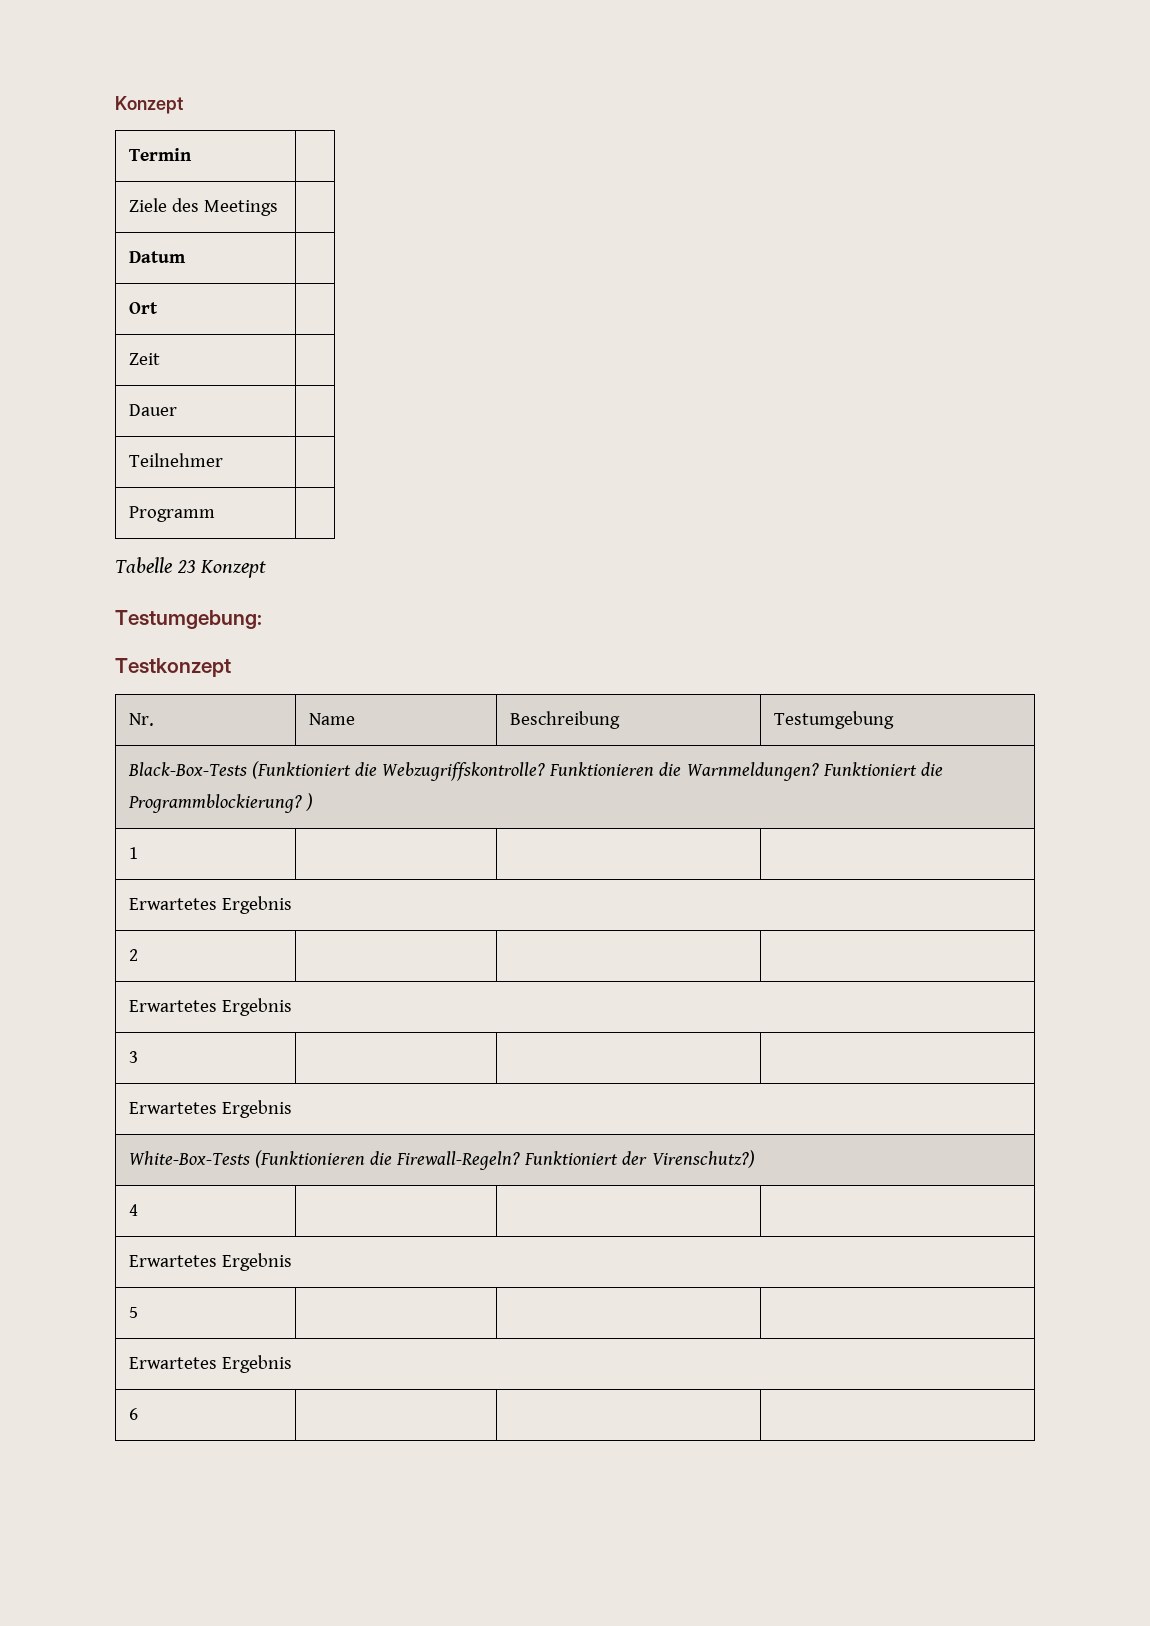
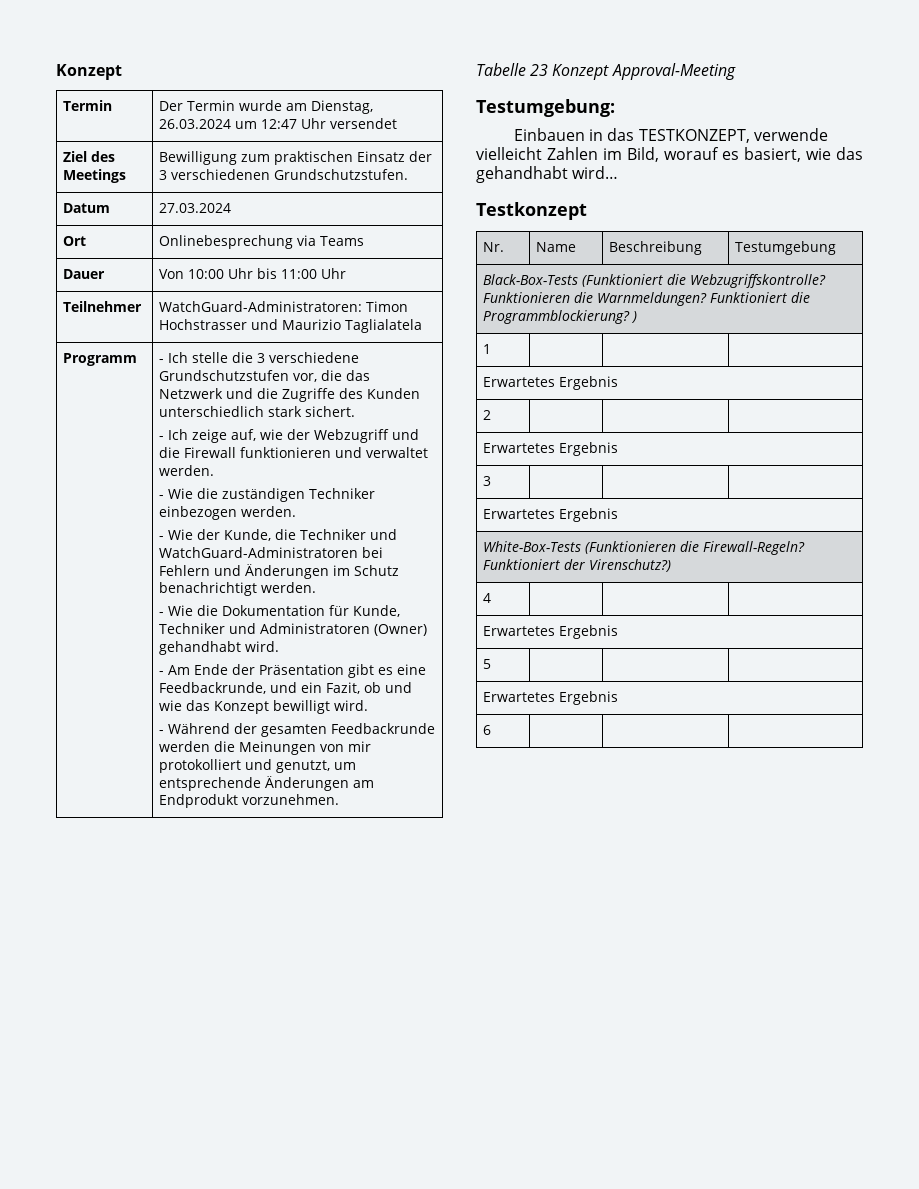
- Termin |
- Ziele des Meetings |
+ Termin | Der Termin wurde am Dienstag, 26.03.2024 um 12:47 Uhr versendet
+ Ziel des Meetings | Bewilligung zum praktischen Einsatz der 3 verschiedenen Grundschutzstufen.
- Datum |
+ Datum | 27.03.2024
- Ort |
- Zeit |
- Dauer |
- Teilnehmer |
- Programm |
+ Ort | Onlinebesprechung via Teams
+ Dauer | Von 10:00 Uhr bis 11:00 Uhr
+ Teilnehmer | WatchGuard-Administratoren: Timon Hochstrasser und Maurizio Taglialatela
+ Programm | - Ich stelle die 3 verschiedene Grundschutzstufen vor, die das Netzwerk und die Zugriffe des Kunden unterschiedlich stark sichert.
+ - Ich zeige auf, wie der Webzugriff und die Firewall funktionieren und verwaltet werden.
+ - Wie die zuständigen Techniker einbezogen werden.
+ - Wie der Kunde, die Techniker und WatchGuard-Administratoren bei Fehlern und Änderungen im Schutz benachrichtigt werden.
+ - Wie die Dokumentation für Kunde, Techniker und Administratoren (Owner) gehandhabt wird.
+ - Am Ende der Präsentation gibt es eine Feedbackrunde, und ein Fazit, ob und wie das Konzept bewilligt wird.
+ - Während der gesamten Feedbackrunde werden die Meinungen von mir protokolliert und genutzt, um entsprechende Änderungen am Endprodukt vorzunehmen.
- Tabelle 23 Konzept
+ Tabelle 23 Konzept Approval-Meeting
+ Einbauen in das TESTKONZEPT, verwende vielleicht Zahlen im Bild, worauf es basiert, wie das gehandhabt wird…

